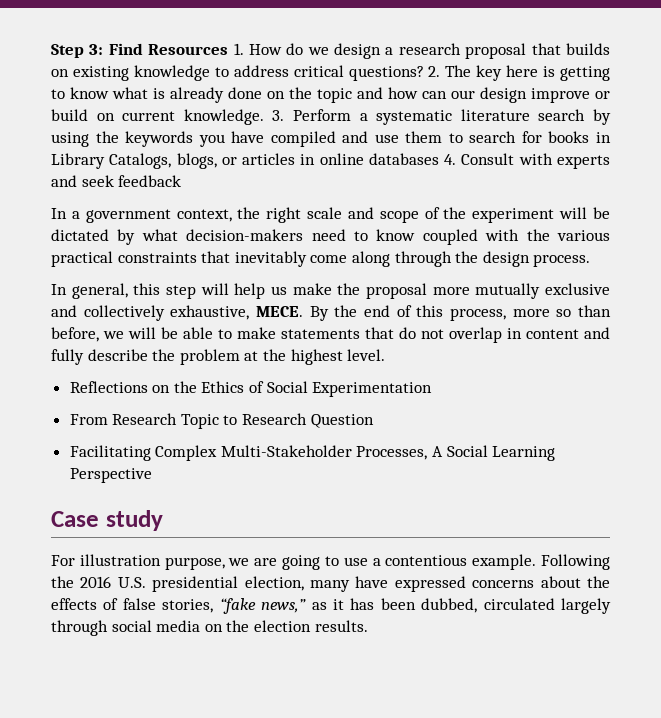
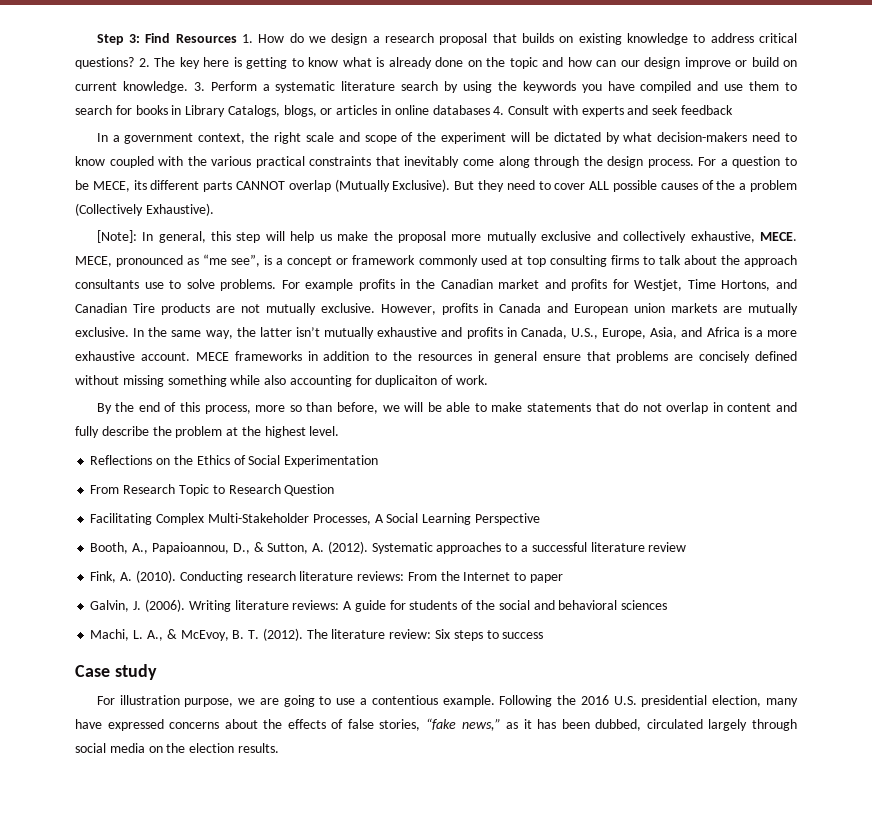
- In a government context, the right scale and scope of the experiment will be dictated by what decision-makers need to know coupled with the various practical constraints that inevitably come along through the design process.
- In general, this step will help us make the proposal more mutually exclusive and collectively exhaustive, MECE. By the end of this process, more so than before, we will be able to make statements that do not overlap in content and fully describe the problem at the highest level.
+ In a government context, the right scale and scope of the experiment will be dictated by what decision-makers need to know coupled with the various practical constraints that inevitably come along through the design process. For a question to be MECE, its different parts CANNOT overlap (Mutually Exclusive). But they need to cover ALL possible causes of the a problem (Collectively Exhaustive).
+ [Note]: In general, this step will help us make the proposal more mutually exclusive and collectively exhaustive, MECE. MECE, pronounced as “me see”, is a concept or framework commonly used at top consulting firms to talk about the approach consultants use to solve problems. For example profits in the Canadian market and profits for Westjet, Time Hortons, and Canadian Tire products are not mutually exclusive. However, profits in Canada and European union markets are mutually exclusive. In the same way, the latter isn’t mutually exhaustive and profits in Canada, U.S., Europe, Asia, and Africa is a more exhaustive account. MECE frameworks in addition to the resources in general ensure that problems are concisely defined without missing something while also accounting for duplicaiton of work.
+ By the end of this process, more so than before, we will be able to make statements that do not overlap in content and fully describe the problem at the highest level.
+ Booth, A., Papaioannou, D., & Sutton, A. (2012). Systematic approaches to a successful literature review
+ Fink, A. (2010). Conducting research literature reviews: From the Internet to paper
+ Galvin, J. (2006). Writing literature reviews: A guide for students of the social and behavioral sciences
+ Machi, L. A., & McEvoy, B. T. (2012). The literature review: Six steps to success

